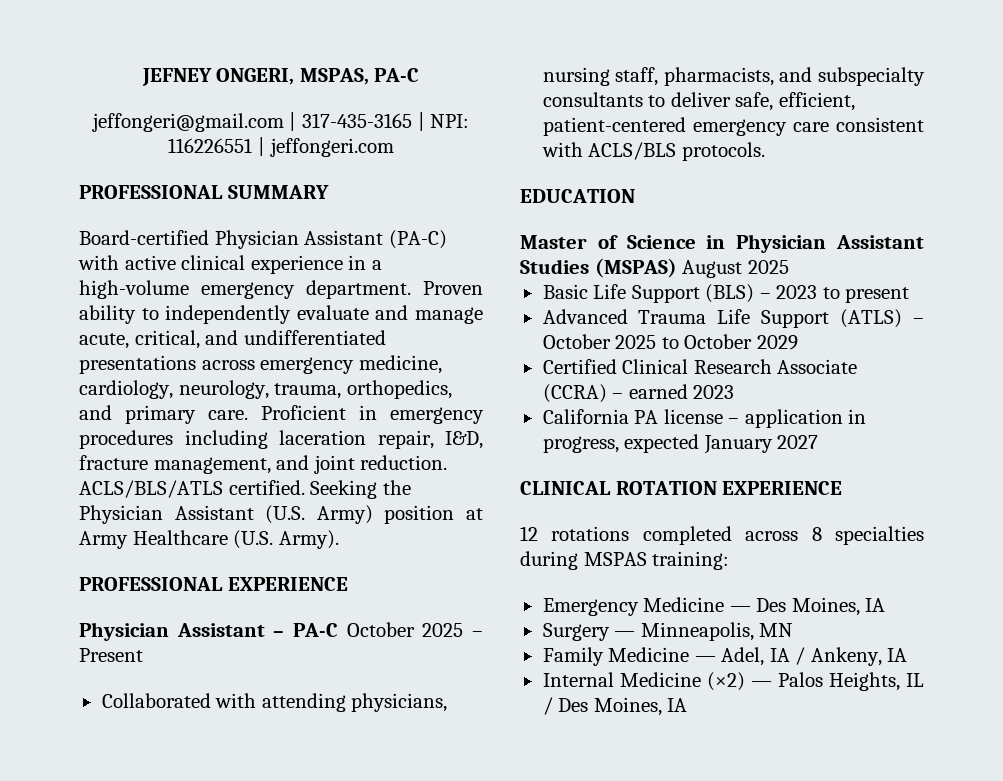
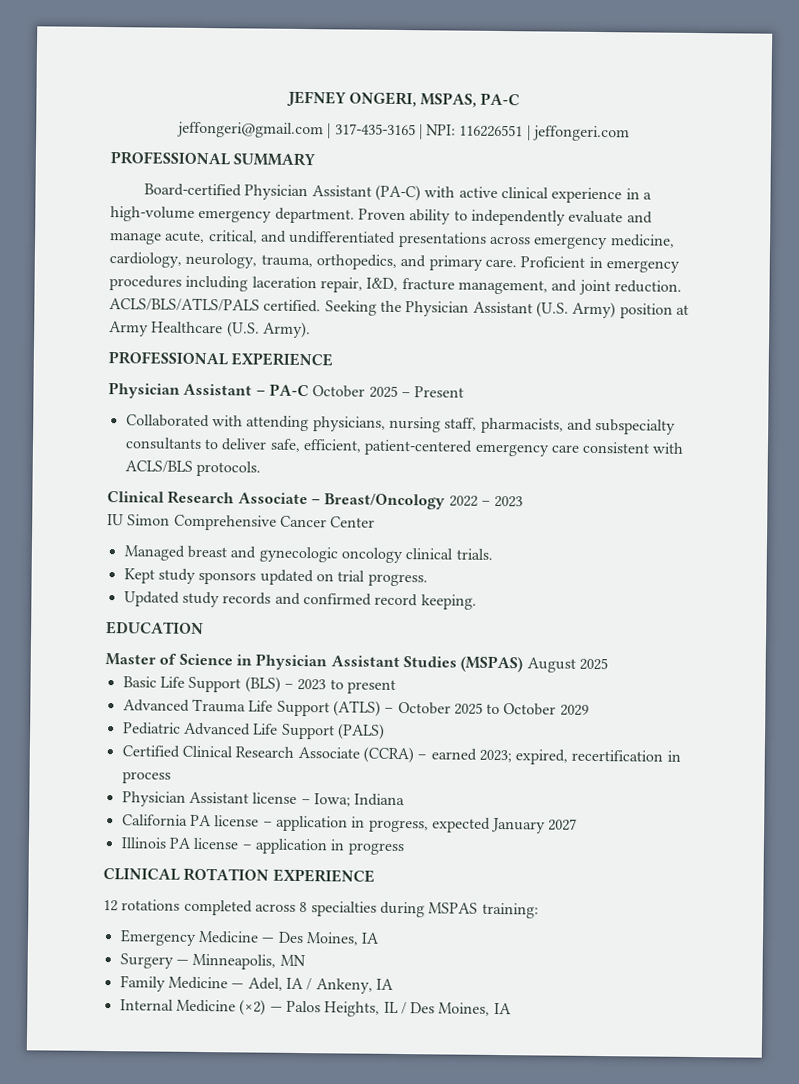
- ACLS/BLS/ATLS certified.
+ ACLS/BLS/ATLS/PALS certified.
+ Clinical Research Associate – Breast/Oncology 2022 – 2023
+ IU Simon Comprehensive Cancer Center
+ Managed breast and gynecologic oncology clinical trials.
+ Kept study sponsors updated on trial progress.
+ Updated study records and confirmed record keeping.
+ Pediatric Advanced Life Support (PALS)
- Certified Clinical Research Associate (CCRA) – earned 2023
+ Certified Clinical Research Associate (CCRA) – earned 2023; expired, recertification in process
+ Physician Assistant license – Iowa; Indiana
+ Illinois PA license – application in progress

